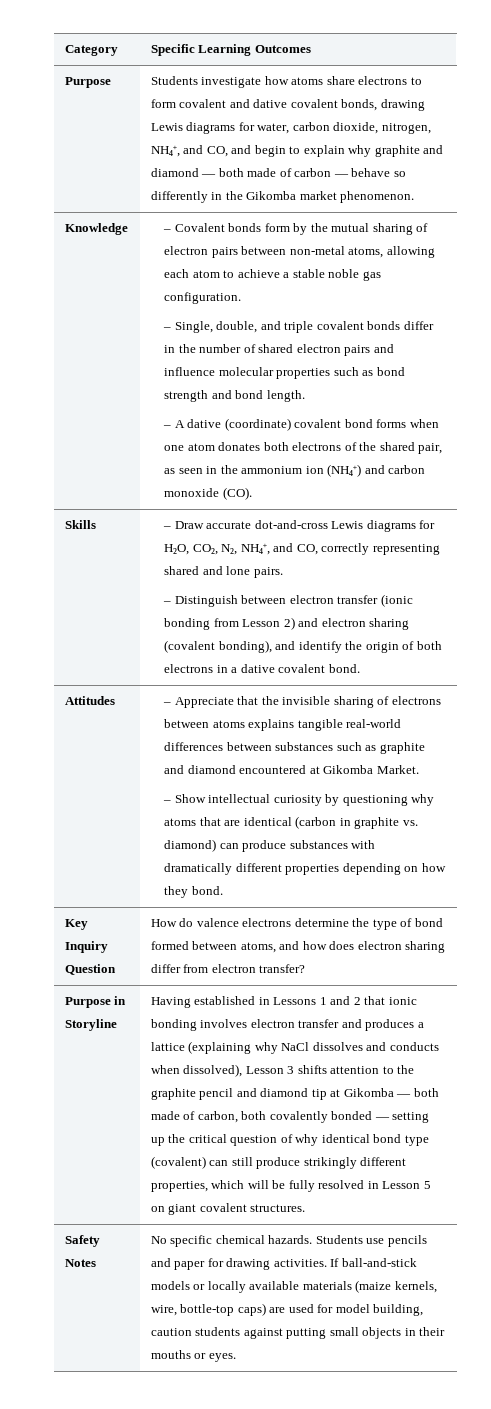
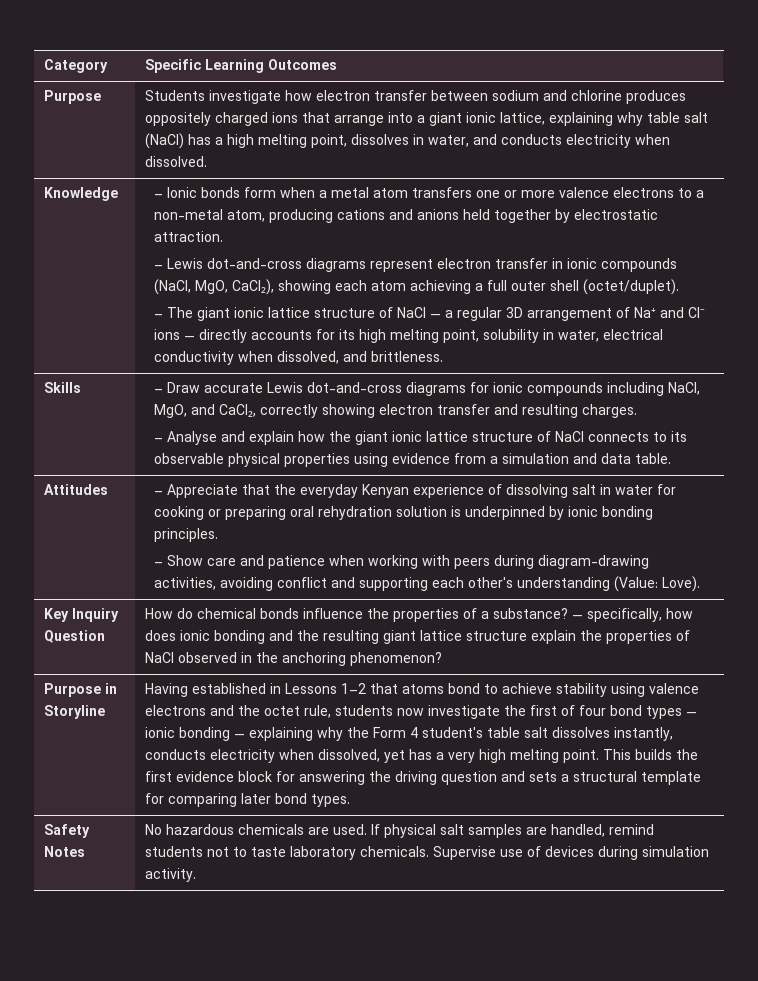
- Students investigate how atoms share electrons to form covalent and dative covalent bonds, drawing Lewis diagrams for water, carbon dioxide, nitrogen, NH₄⁺, and CO, and begin to explain why graphite and diamond — both made of carbon — behave so differently in the Gikomba market phenomenon.
+ Students investigate how electron transfer between sodium and chlorine produces oppositely charged ions that arrange into a giant ionic lattice, explaining why table salt (NaCl) has a high melting point, dissolves in water, and conducts electricity when dissolved.
- – Covalent bonds form by the mutual sharing of electron pairs between non-metal atoms, allowing each atom to achieve a stable noble gas configuration.
- – Single, double, and triple covalent bonds differ in the number of shared electron pairs and influence molecular properties such as bond strength and bond length.
- – A dative (coordinate) covalent bond forms when one atom donates both electrons of the shared pair, as seen in the ammonium ion (NH₄⁺) and carbon monoxide (CO).
- Skills | – Draw accurate dot-and-cross Lewis diagrams for H₂O, CO₂, N₂, NH₄⁺, and CO, correctly representing shared and lone pairs.
- – Distinguish between electron transfer (ionic bonding from Lesson 2) and electron sharing (covalent bonding), and identify the origin of both electrons in a dative covalent bond.
+ – Ionic bonds form when a metal atom transfers one or more valence electrons to a non-metal atom, producing cations and anions held together by electrostatic attraction.
+ – Lewis dot-and-cross diagrams represent electron transfer in ionic compounds (NaCl, MgO, CaCl₂), showing each atom achieving a full outer shell (octet/duplet).
+ – The giant ionic lattice structure of NaCl — a regular 3D arrangement of Na⁺ and Cl⁻ ions — directly accounts for its high melting point, solubility in water, electrical conductivity when dissolved, and brittleness.
+ Skills | – Draw accurate Lewis dot-and-cross diagrams for ionic compounds including NaCl, MgO, and CaCl₂, correctly showing electron transfer and resulting charges.
+ – Analyse and explain how the giant ionic lattice structure of NaCl connects to its observable physical properties using evidence from a simulation and data table.
- – Appreciate that the invisible sharing of electrons between atoms explains tangible real-world differences between substances such as graphite and diamond encountered at Gikomba Market.
- – Show intellectual curiosity by questioning why atoms that are identical (carbon in graphite vs. diamond) can produce substances with dramatically different properties depending on how they bond.
+ – Appreciate that the everyday Kenyan experience of dissolving salt in water for cooking or preparing oral rehydration solution is underpinned by ionic bonding principles.
+ – Show care and patience when working with peers during diagram-drawing activities, avoiding conflict and supporting each other's understanding (Value: Love).
- Key Inquiry Question | How do valence electrons determine the type of bond formed between atoms, and how does electron sharing differ from electron transfer?
+ Key Inquiry Question | How do chemical bonds influence the properties of a substance? — specifically, how does ionic bonding and the resulting giant lattice structure explain the properties of NaCl observed in the anchoring phenomenon?
- Having established in Lessons 1 and 2 that ionic bonding involves electron transfer and produces a lattice (explaining why NaCl dissolves and conducts when dissolved), Lesson 3 shifts attention to the graphite pencil and diamond tip at Gikomba — both made of carbon, both covalently bonded — setting up the critical question of why identical bond type (covalent) can still produce strikingly different properties, which will be fully resolved in Lesson 5 on giant covalent structures.
- Safety Notes | No specific chemical hazards. Students use pencils and paper for drawing activities. If ball-and-stick models or locally available materials (maize kernels, wire, bottle-top caps) are used for model building, caution students against putting small objects in their mouths or eyes.
+ Having established in Lessons 1–2 that atoms bond to achieve stability using valence electrons and the octet rule, students now investigate the first of four bond types — ionic bonding — explaining why the Form 4 student's table salt dissolves instantly, conducts electricity when dissolved, yet has a very high melting point. This builds the first evidence block for answering the driving question and sets a structural template for comparing later bond types.
+ Safety Notes | No hazardous chemicals are used. If physical salt samples are handled, remind students not to taste laboratory chemicals. Supervise use of devices during simulation activity.

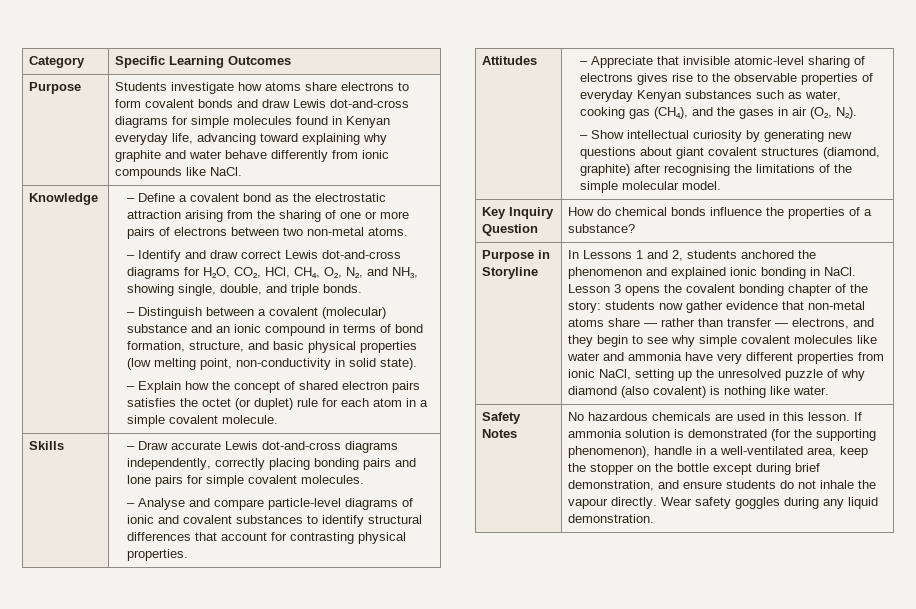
- Purpose | Students investigate how electron transfer between sodium and chlorine produces oppositely charged ions that arrange into a giant ionic lattice, explaining why table salt (NaCl) has a high melting point, dissolves in water, and conducts electricity when dissolved.
- Knowledge | – Ionic bonds form when a metal atom transfers one or more valence electrons to a non-metal atom, producing cations and anions held together by electrostatic attraction.
- – Lewis dot-and-cross diagrams represent electron transfer in ionic compounds (NaCl, MgO, CaCl₂), showing each atom achieving a full outer shell (octet/duplet).
- – The giant ionic lattice structure of NaCl — a regular 3D arrangement of Na⁺ and Cl⁻ ions — directly accounts for its high melting point, solubility in water, electrical conductivity when dissolved, and brittleness.
+ Purpose | Students investigate how atoms share electrons to form covalent bonds and draw Lewis dot-and-cross diagrams for simple molecules found in Kenyan everyday life, advancing toward explaining why graphite and water behave differently from ionic compounds like NaCl.
+ Knowledge | – Define a covalent bond as the electrostatic attraction arising from the sharing of one or more pairs of electrons between two non-metal atoms.
+ – Identify and draw correct Lewis dot-and-cross diagrams for H₂O, CO₂, HCl, CH₄, O₂, N₂, and NH₃, showing single, double, and triple bonds.
+ – Distinguish between a covalent (molecular) substance and an ionic compound in terms of bond formation, structure, and basic physical properties (low melting point, non-conductivity in solid state).
+ – Explain how the concept of shared electron pairs satisfies the octet (or duplet) rule for each atom in a simple covalent molecule.
- – Draw accurate Lewis dot-and-cross diagrams for ionic compounds including NaCl, MgO, and CaCl₂, correctly showing electron transfer and resulting charges.
- – Analyse and explain how the giant ionic lattice structure of NaCl connects to its observable physical properties using evidence from a simulation and data table.
- Attitudes | – Appreciate that the everyday Kenyan experience of dissolving salt in water for cooking or preparing oral rehydration solution is underpinned by ionic bonding principles.
- – Show care and patience when working with peers during diagram-drawing activities, avoiding conflict and supporting each other's understanding (Value: Love).
+ – Draw accurate Lewis dot-and-cross diagrams independently, correctly placing bonding pairs and lone pairs for simple covalent molecules.
+ – Analyse and compare particle-level diagrams of ionic and covalent substances to identify structural differences that account for contrasting physical properties.
+ Attitudes | – Appreciate that invisible atomic-level sharing of electrons gives rise to the observable properties of everyday Kenyan substances such as water, cooking gas (CH₄), and the gases in air (O₂, N₂).
+ – Show intellectual curiosity by generating new questions about giant covalent structures (diamond, graphite) after recognising the limitations of the simple molecular model.
- Key Inquiry Question | How do chemical bonds influence the properties of a substance? — specifically, how does ionic bonding and the resulting giant lattice structure explain the properties of NaCl observed in the anchoring phenomenon?
- Purpose in Storyline | Having established in Lessons 1–2 that atoms bond to achieve stability using valence electrons and the octet rule, students now investigate the first of four bond types — ionic bonding — explaining why the Form 4 student's table salt dissolves instantly, conducts electricity when dissolved, yet has a very high melting point. This builds the first evidence block for answering the driving question and sets a structural template for comparing later bond types.
+ Key Inquiry Question | How do chemical bonds influence the properties of a substance?
+ Purpose in Storyline | In Lessons 1 and 2, students anchored the phenomenon and explained ionic bonding in NaCl. Lesson 3 opens the covalent bonding chapter of the story: students now gather evidence that non-metal atoms share — rather than transfer — electrons, and they begin to see why simple covalent molecules like water and ammonia have very different properties from ionic NaCl, setting up the unresolved puzzle of why diamond (also covalent) is nothing like water.
- No hazardous chemicals are used. If physical salt samples are handled, remind students not to taste laboratory chemicals. Supervise use of devices during simulation activity.
+ No hazardous chemicals are used in this lesson. If ammonia solution is demonstrated (for the supporting phenomenon), handle in a well-ventilated area, keep the stopper on the bottle except during brief demonstration, and ensure students do not inhale the vapour directly. Wear safety goggles during any liquid demonstration.

